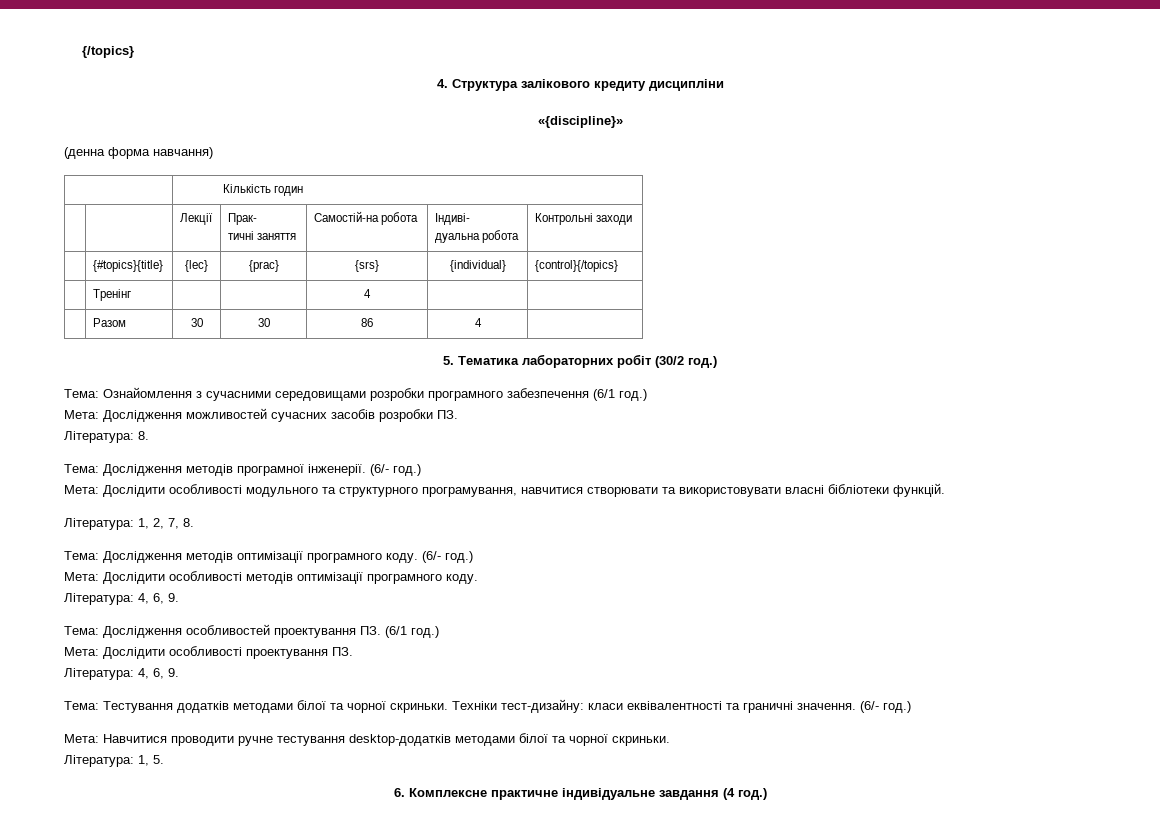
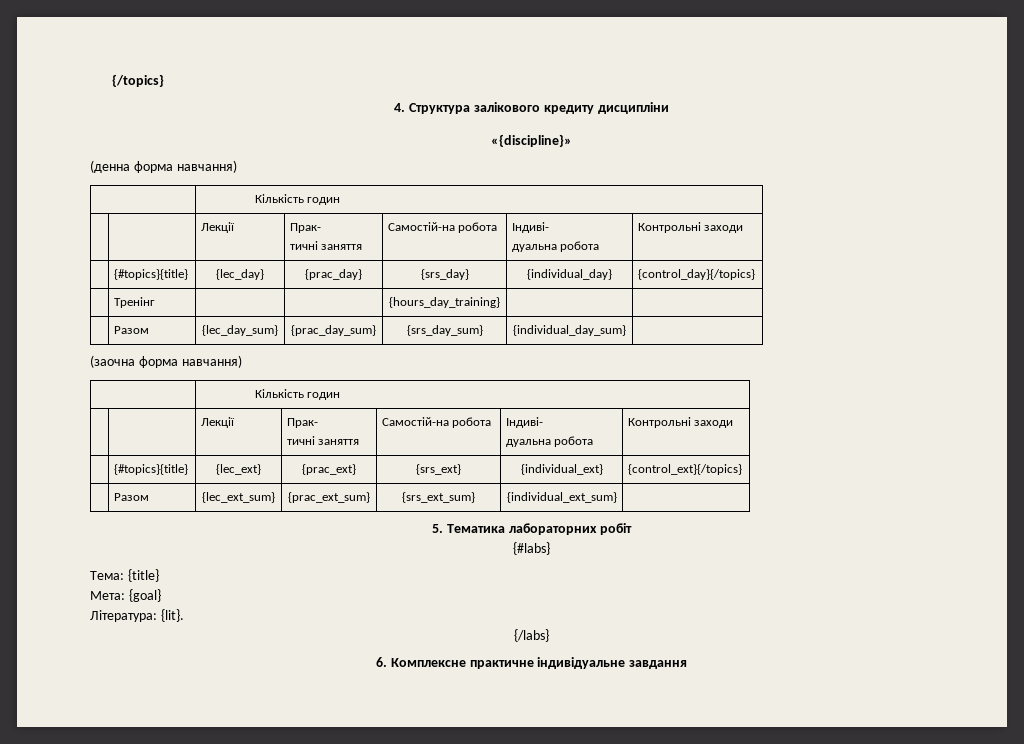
- | {#topics}{title} | {lec} | {prac} | {srs} | {individual} | {control}{/topics}
+ | {#topics}{title} | {lec_day} | {prac_day} | {srs_day} | {individual_day} | {control_day}{/topics}
- | Тренінг | | | 4 | |
- | Разом | 30 | 30 | 86 | 4 |
+ | Тренінг | | | {hours_day_training} | |
+ | Разом | {lec_day_sum} | {prac_day_sum} | {srs_day_sum} | {individual_day_sum} |
+ (заочна форма навчання)
+ | Кількість годин
+ | | Лекції | Прак-
+ тичні заняття | Самостій-на робота | Індиві-
+ дуальна робота | Контрольні заходи
+ | {#topics}{title} | {lec_ext} | {prac_ext} | {srs_ext} | {individual_ext} | {control_ext}{/topics}
+ | Разом | {lec_ext_sum} | {prac_ext_sum} | {srs_ext_sum} | {individual_ext_sum} |
- 5. Тематика лабораторних робіт (30/2 год.)
- Тема: Ознайомлення з сучасними середовищами розробки програмного забезпечення (6/1 год.)
- Мета: Дослідження можливостей сучасних засобів розробки ПЗ.
- Література: 8.
- Тема: Дослідження методів програмної інженерії. (6/- год.)
- Мета: Дослідити особливості модульного та структурного програмування, навчитися створювати та використовувати власні бібліотеки функцій.
- Література: 1, 2, 7, 8.
- Тема: Дослідження методів оптимізації програмного коду. (6/- год.)
- Мета: Дослідити особливості методів оптимізації програмного коду.
- Література: 4, 6, 9.
- Тема: Дослідження особливостей проектування ПЗ. (6/1 год.)
- Мета: Дослідити особливості проектування ПЗ.
- Література: 4, 6, 9.
- Тема: Тестування додатків методами білої та чорної скриньки. Техніки тест-дизайну: класи еквівалентності та граничні значення. (6/- год.)
- Мета: Навчитися проводити ручне тестування desktop-додатків методами білої та чорної скриньки.
- Література: 1, 5.
+ 5. Тематика лабораторних робіт
+ {#labs}
+ Тема: {title}
+ Мета: {goal}
+ Література: {lit}.
+ {/labs}
- 6. Комплексне практичне індивідуальне завдання (4 год.)
+ 6. Комплексне практичне індивідуальне завдання

